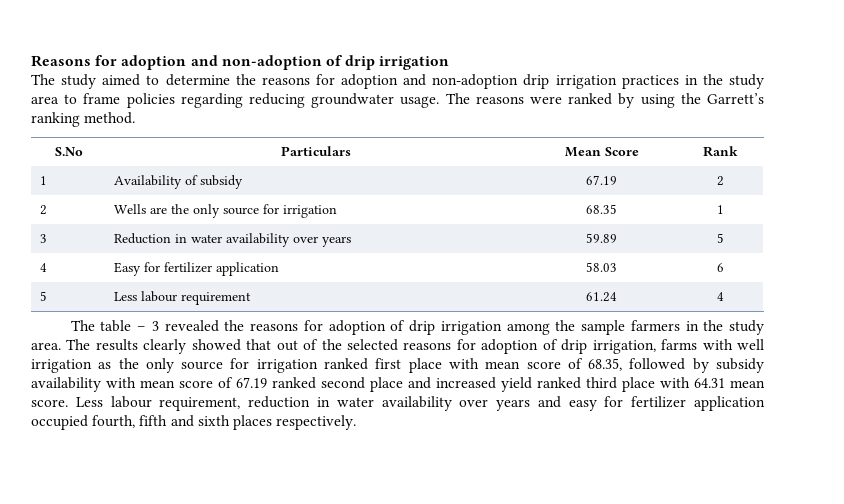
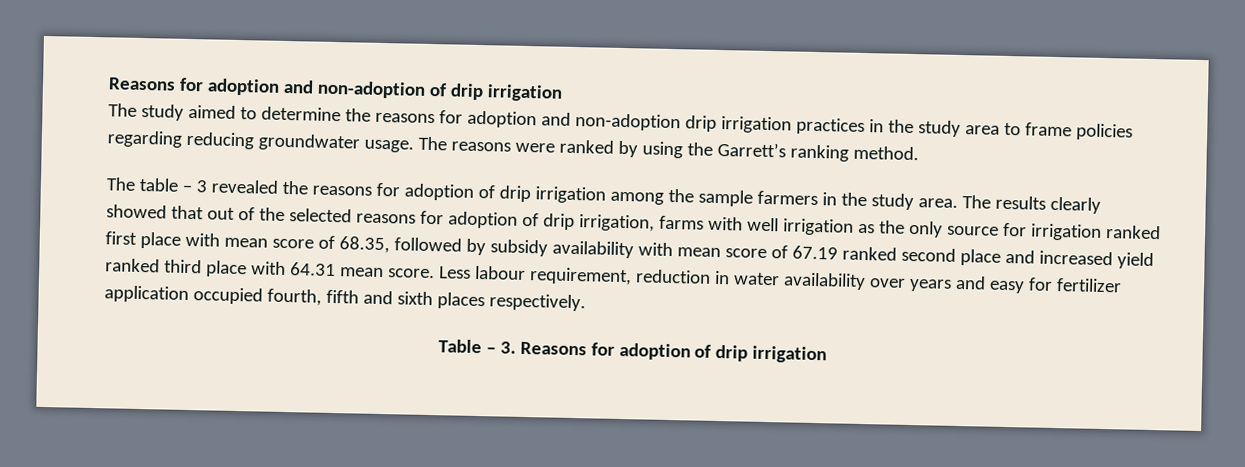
- S.No | Particulars | Mean Score | Rank
- 1 | Availability of subsidy | 67.19 | 2
- 2 | Wells are the only source for irrigation | 68.35 | 1
- 3 | Reduction in water availability over years | 59.89 | 5
- 4 | Easy for fertilizer application | 58.03 | 6
- 5 | Less labour requirement | 61.24 | 4
+ Table – 3. Reasons for adoption of drip irrigation

